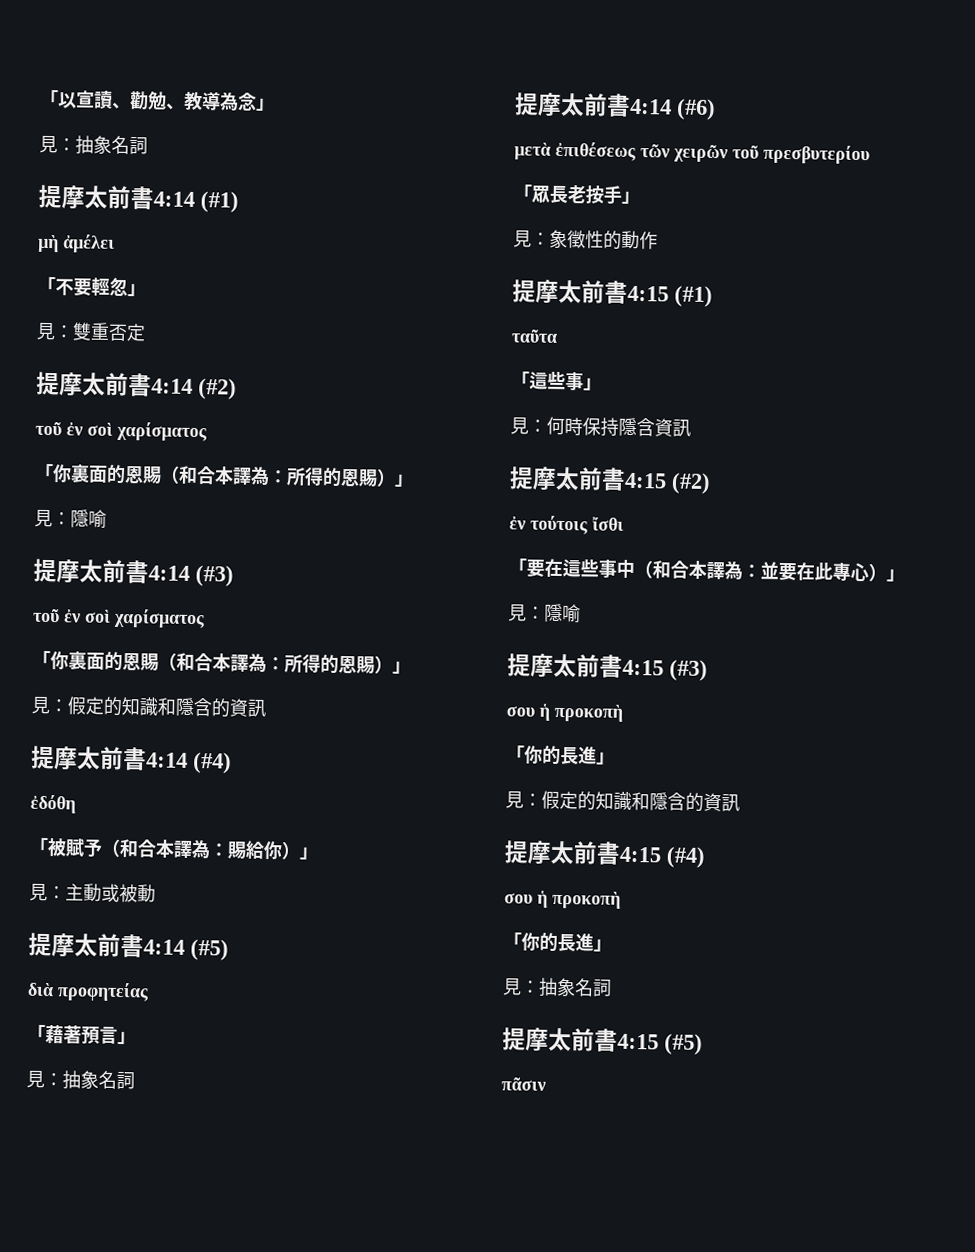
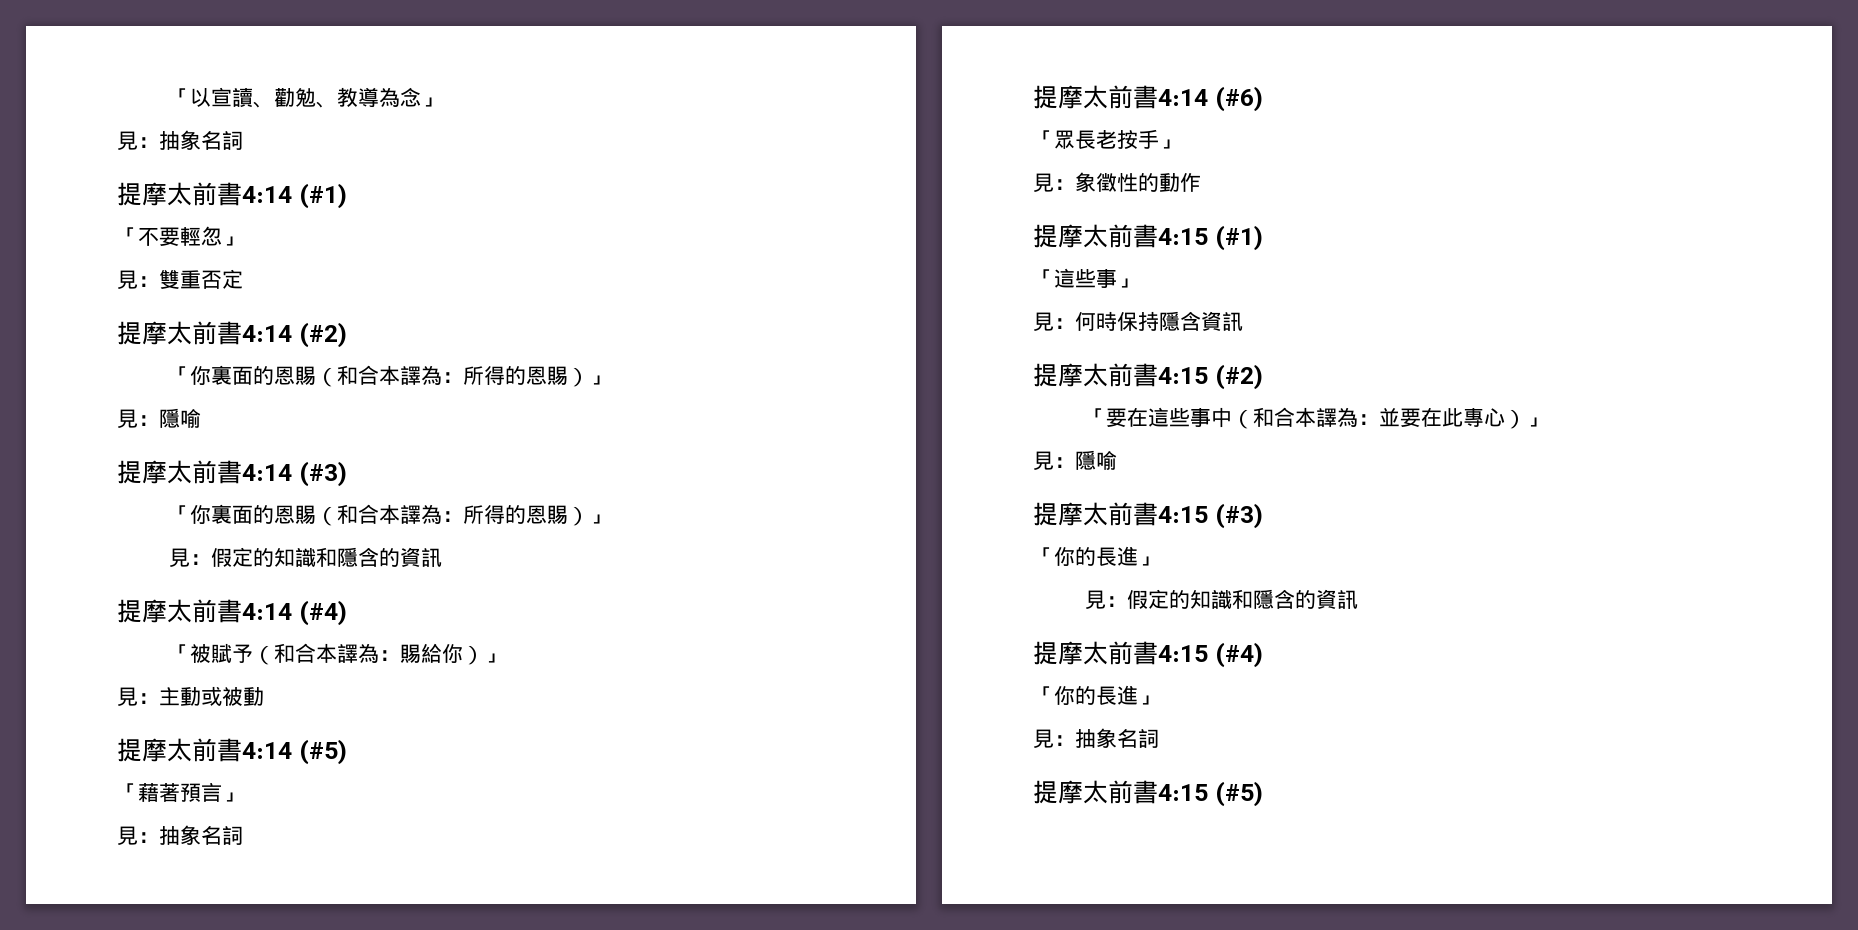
- μὴ ἀμέλει
  提摩太前書4:14 (#2)
- τοῦ ἐν σοὶ χαρίσματος
  提摩太前書4:14 (#3)
- τοῦ ἐν σοὶ χαρίσματος
- ἐδόθη
- διὰ προφητείας
- μετὰ ἐπιθέσεως τῶν χειρῶν τοῦ πρεσβυτερίου
- ταῦτα
- ἐν τούτοις ἴσθι
  提摩太前書4:15 (#3)
- σου ἡ προκοπὴ
  提摩太前書4:15 (#4)
- σου ἡ προκοπὴ
- πᾶσιν

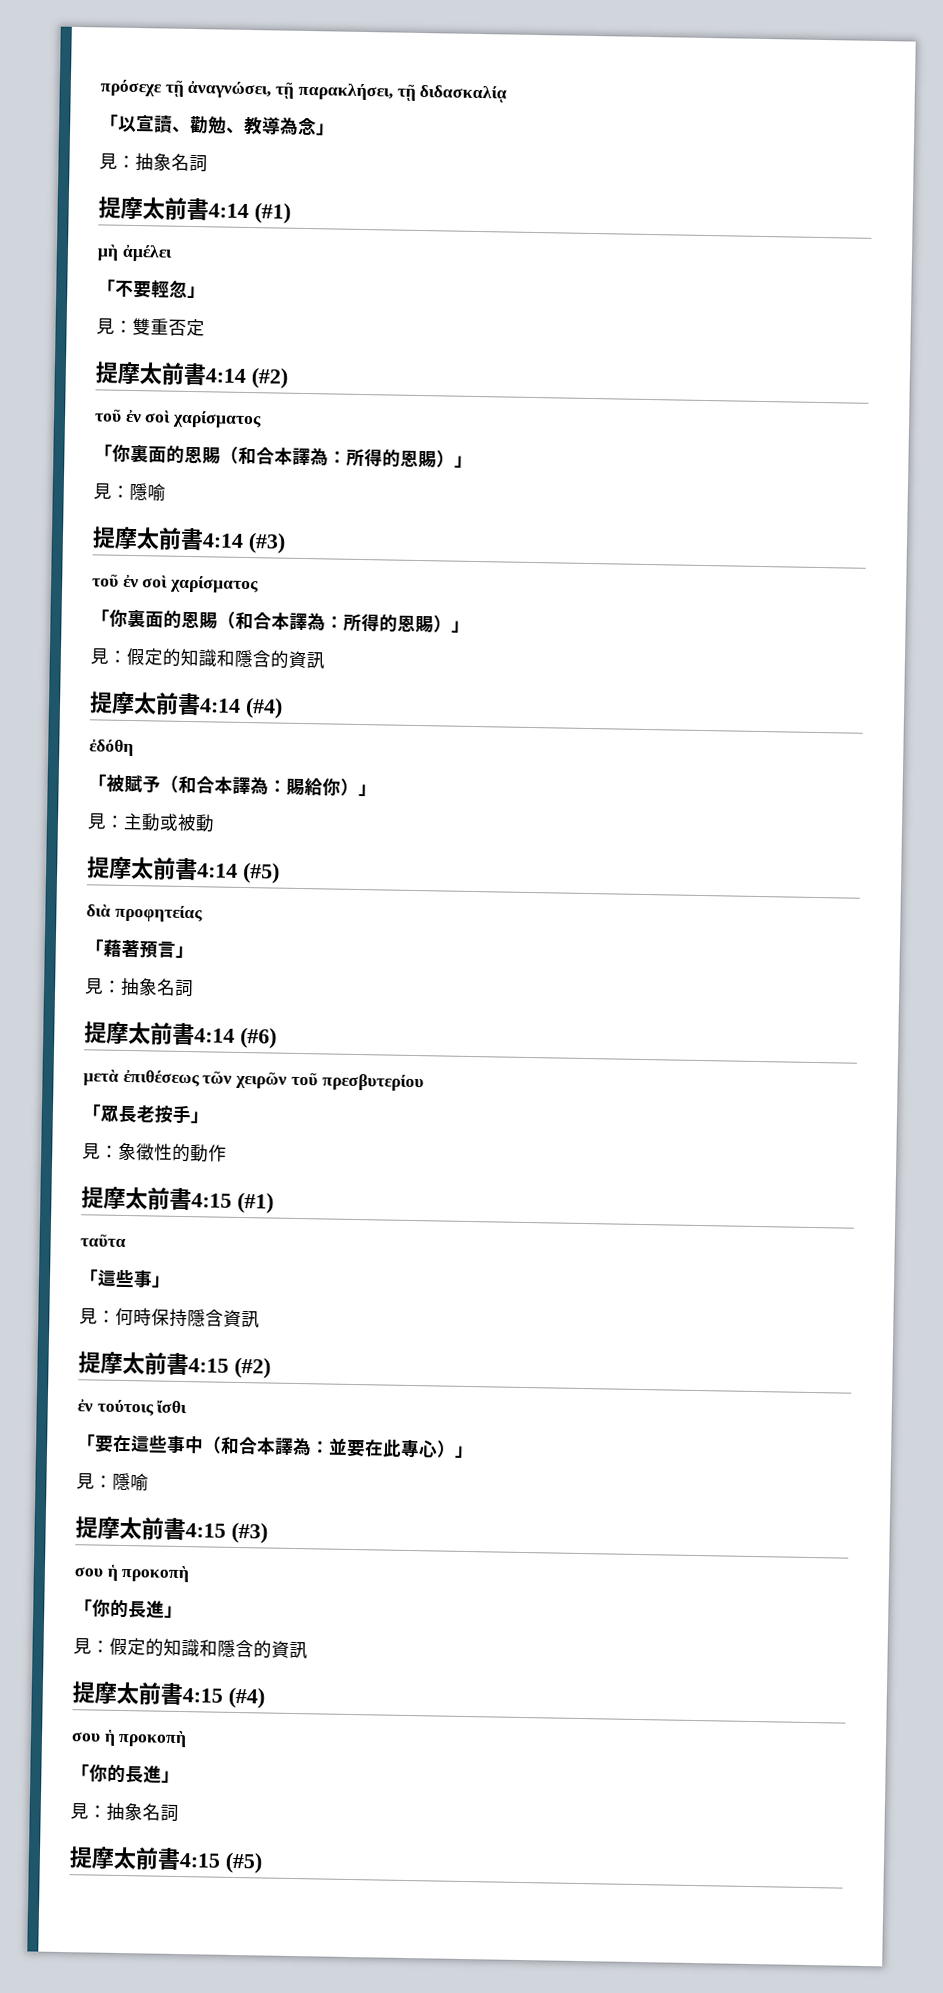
+ πρόσεχε τῇ ἀναγνώσει, τῇ παρακλήσει, τῇ διδασκαλίᾳ
+ μὴ ἀμέλει
  提摩太前書4:14 (#2)
+ τοῦ ἐν σοὶ χαρίσματος
  提摩太前書4:14 (#3)
+ τοῦ ἐν σοὶ χαρίσματος
+ ἐδόθη
+ διὰ προφητείας
+ μετὰ ἐπιθέσεως τῶν χειρῶν τοῦ πρεσβυτερίου
+ ταῦτα
+ ἐν τούτοις ἴσθι
  提摩太前書4:15 (#3)
+ σου ἡ προκοπὴ
  提摩太前書4:15 (#4)
+ σου ἡ προκοπὴ

